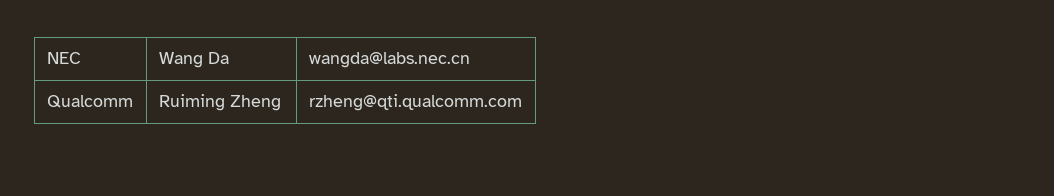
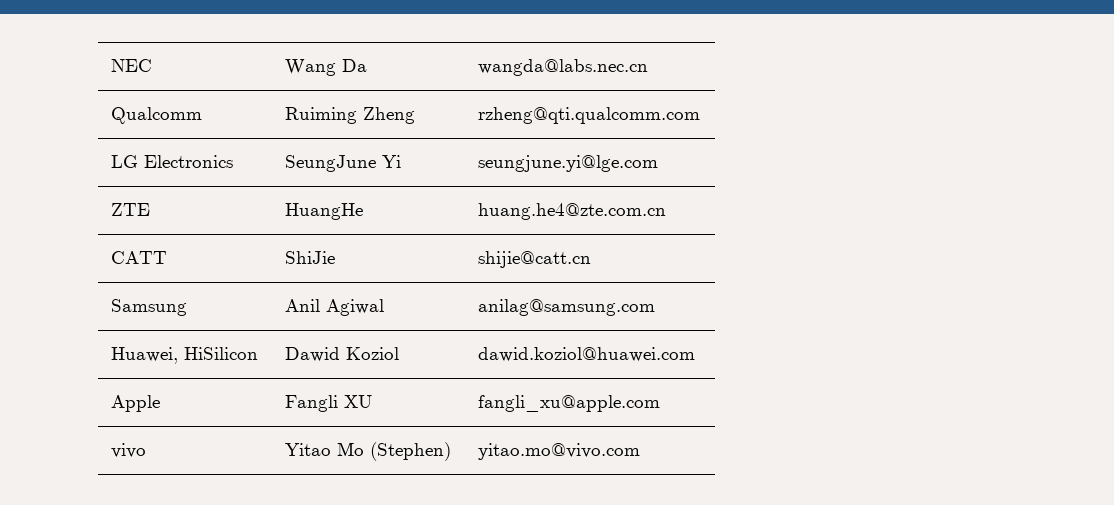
+ LG Electronics | SeungJune Yi | seungjune.yi@lge.com
+ ZTE | HuangHe | huang.he4@zte.com.cn
+ CATT | ShiJie | shijie@catt.cn
+ Samsung | Anil Agiwal | anilag@samsung.com
+ Huawei, HiSilicon | Dawid Koziol | dawid.koziol@huawei.com
+ Apple | Fangli XU | fangli_xu@apple.com
+ vivo | Yitao Mo (Stephen) | yitao.mo@vivo.com

